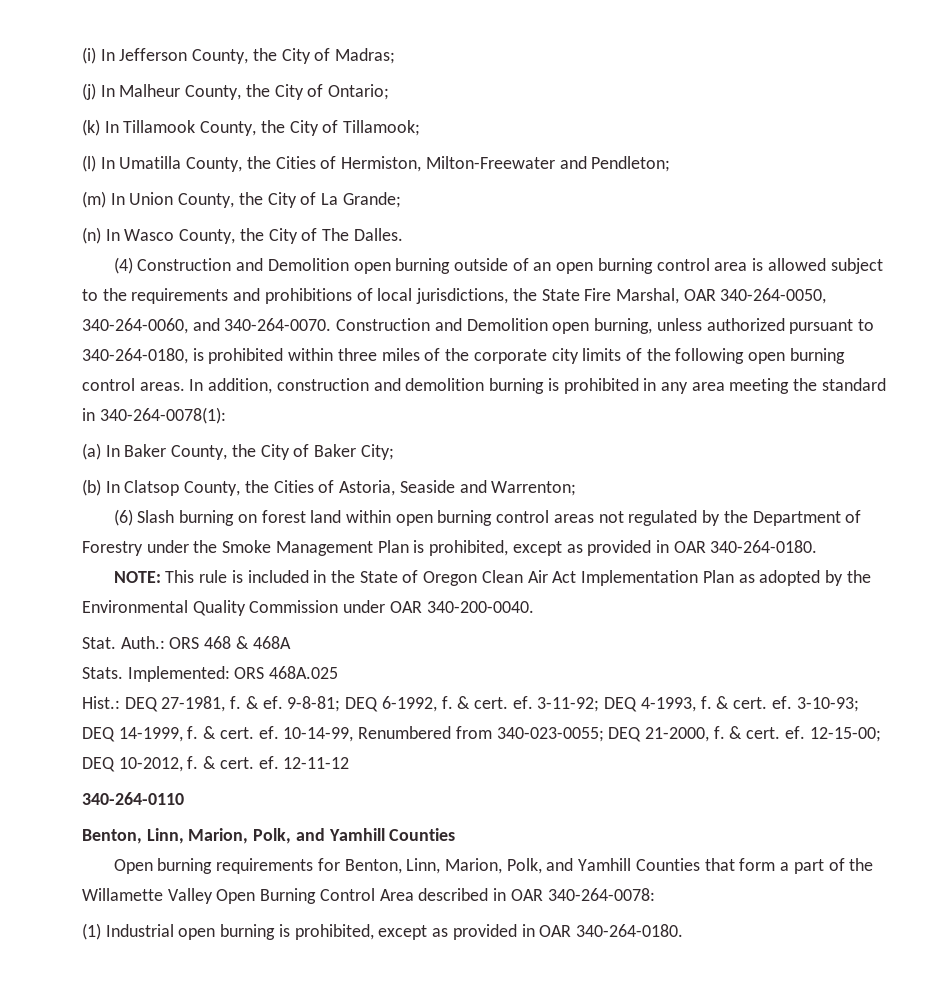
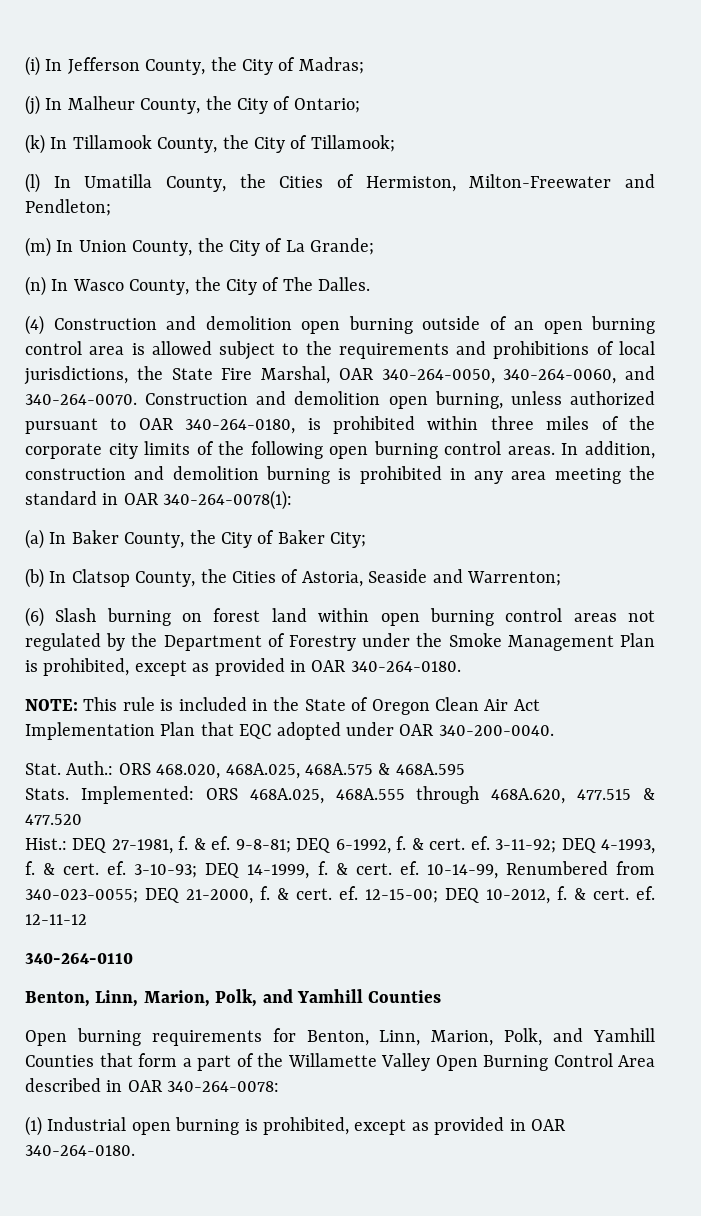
- (4) Construction and Demolition open burning outside of an open burning control area is allowed subject to the requirements and prohibitions of local jurisdictions, the State Fire Marshal, OAR 340-264-0050, 340-264-0060, and 340-264-0070.
+ (4) Construction and demolition open burning outside of an open burning control area is allowed subject to the requirements and prohibitions of local jurisdictions, the State Fire Marshal, OAR 340-264-0050, 340-264-0060, and 340-264-0070.
- Construction and Demolition open burning, unless authorized pursuant to 340-264-0180, is prohibited within three miles of the corporate city limits of the following open burning control areas.
+ Construction and demolition open burning, unless authorized pursuant to OAR 340-264-0180, is prohibited within three miles of the corporate city limits of the following open burning control areas.
- In addition, construction and demolition burning is prohibited in any area meeting the standard in 340-264-0078(1):
+ In addition, construction and demolition burning is prohibited in any area meeting the standard in OAR 340-264-0078(1):
- NOTE: This rule is included in the State of Oregon Clean Air Act Implementation Plan as adopted by the Environmental Quality Commission under OAR 340-200-0040.
+ NOTE: This rule is included in the State of Oregon Clean Air Act Implementation Plan that EQC adopted under OAR 340-200-0040.
- Auth.: ORS 468 & 468A
- Stats. Implemented: ORS 468A.025
+ Auth.: ORS 468.020, 468A.025, 468A.575 & 468A.595
+ Stats. Implemented: ORS 468A.025, 468A.555 through 468A.620, 477.515 & 477.520

